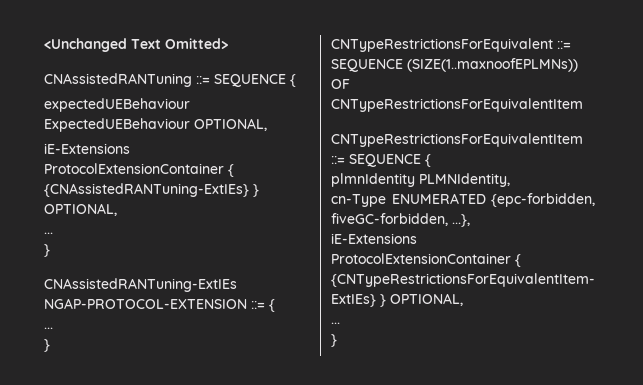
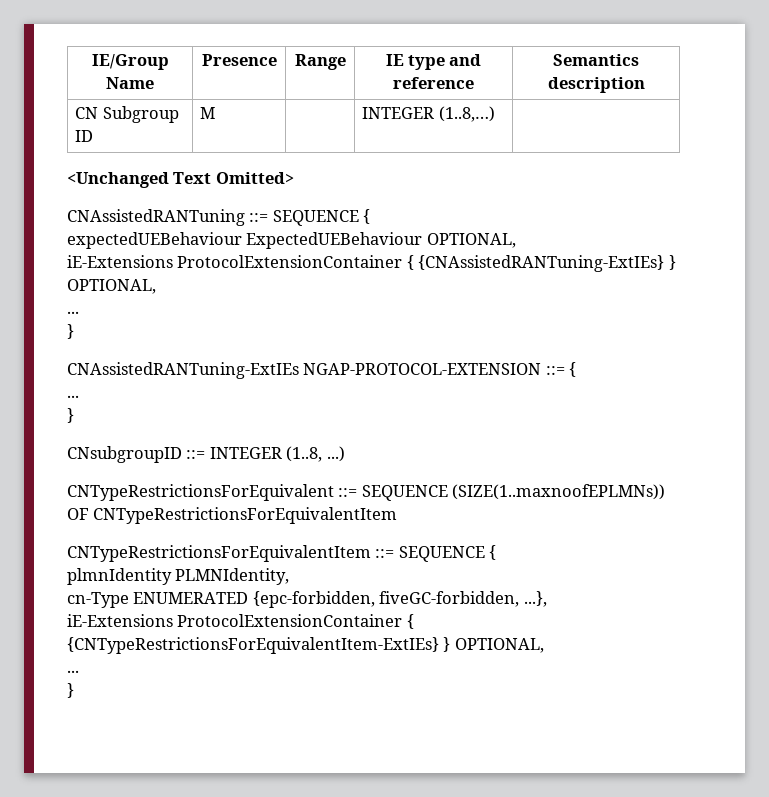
+ IE/Group Name | Presence | Range | IE type and reference | Semantics description
+ CN Subgroup ID | M | | INTEGER (1..8,…) |
+ CNsubgroupID ::= INTEGER (1..8, ...)

